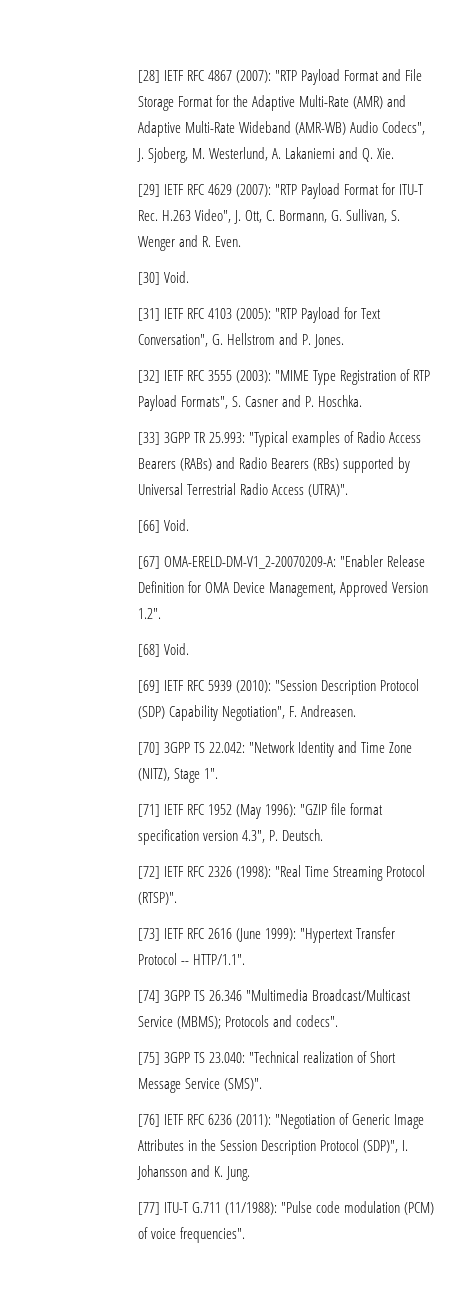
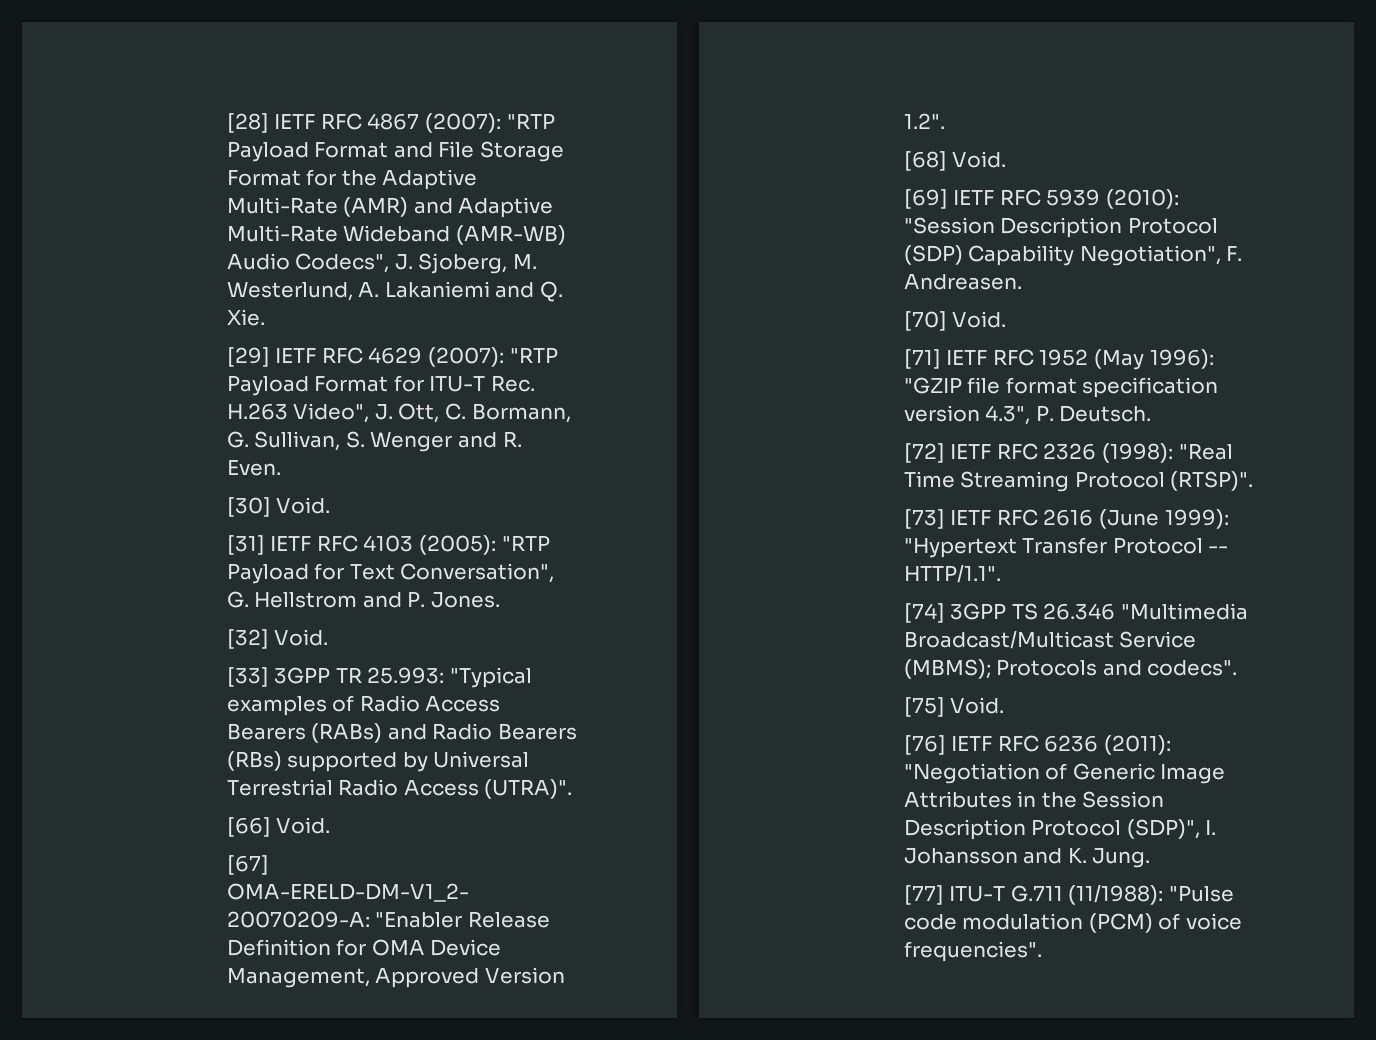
- [32] IETF RFC 3555 (2003): "MIME Type Registration of RTP Payload Formats", S. Casner and P. Hoschka.
+ [32] Void.
- [70] 3GPP TS 22.042: "Network Identity and Time Zone (NITZ), Stage 1".
+ [70] Void.
- [75] 3GPP TS 23.040: "Technical realization of Short Message Service (SMS)".
+ [75] Void.

